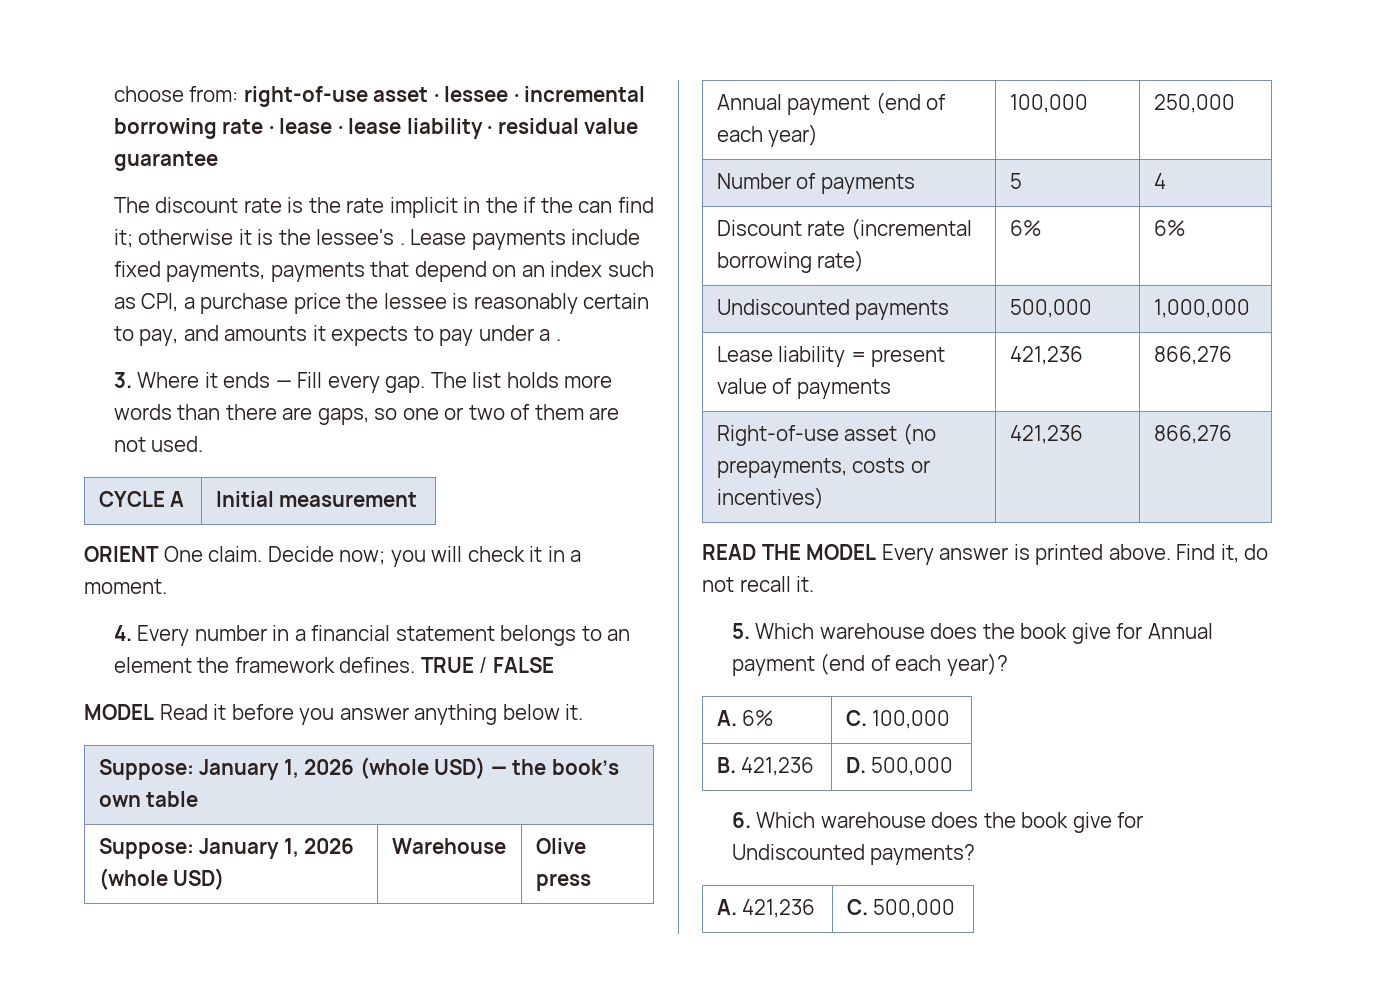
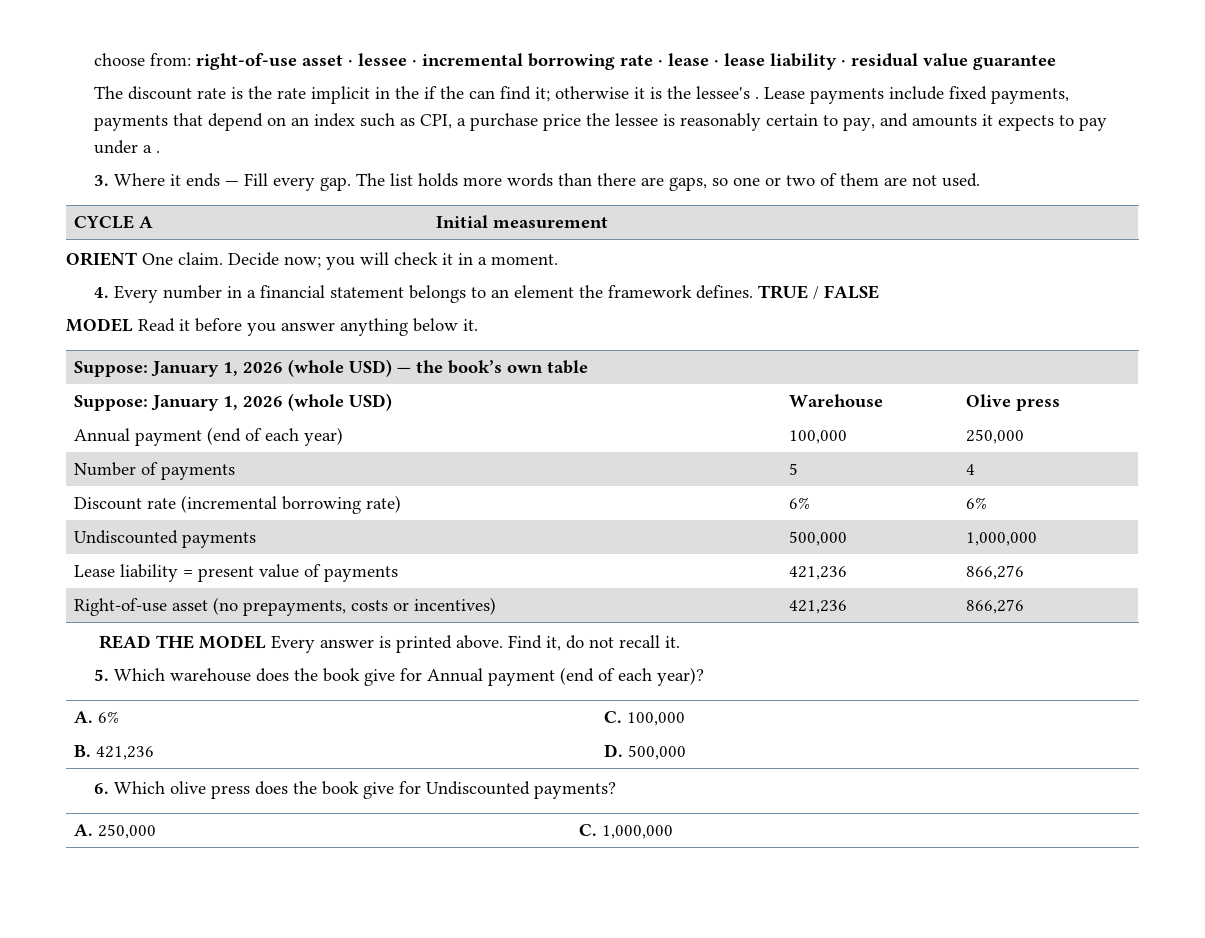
- 6. Which warehouse does the book give for Undiscounted payments?
+ 6. Which olive press does the book give for Undiscounted payments?
- A. 421,236 | C. 500,000
+ A. 250,000 | C. 1,000,000

